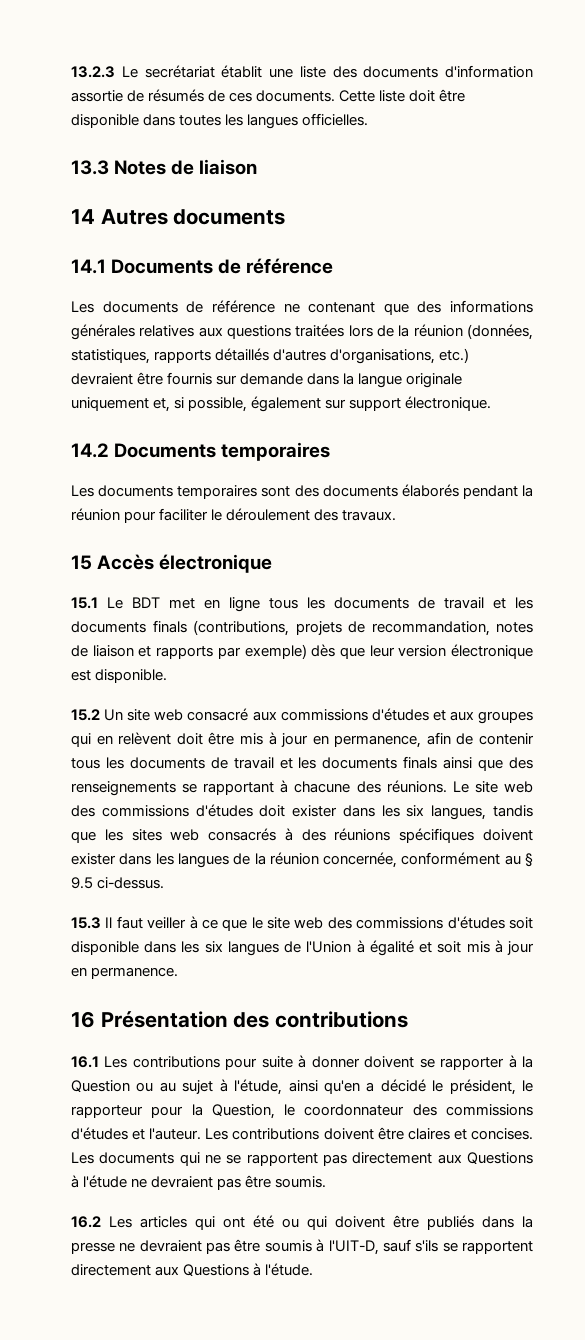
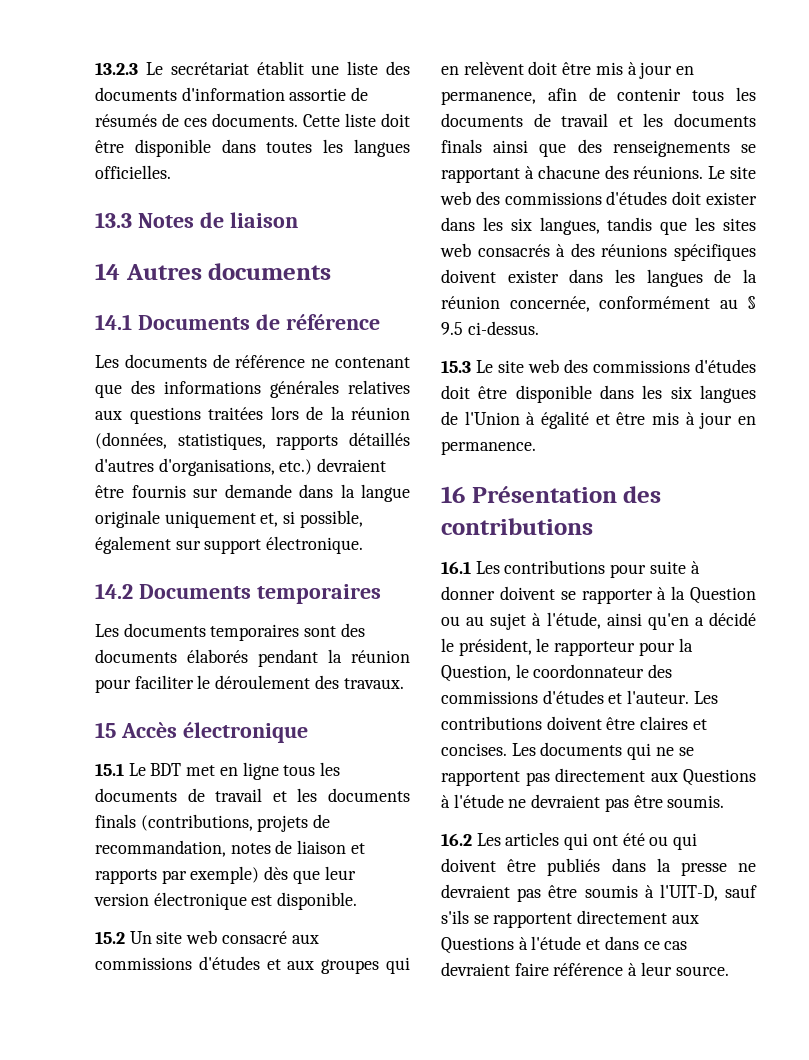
- 15.3 Il faut veiller à ce que le site web des commissions d'études soit disponible dans les six langues de l'Union à égalité et soit mis à jour en permanence.
+ 15.3 Le site web des commissions d'études doit être disponible dans les six langues de l'Union à égalité et être mis à jour en permanence.
- 16.2 Les articles qui ont été ou qui doivent être publiés dans la presse ne devraient pas être soumis à l'UIT-D, sauf s'ils se rapportent directement aux Questions à l'étude.
+ 16.2 Les articles qui ont été ou qui doivent être publiés dans la presse ne devraient pas être soumis à l'UIT-D, sauf s'ils se rapportent directement aux Questions à l'étude et dans ce cas devraient faire référence à leur source.

